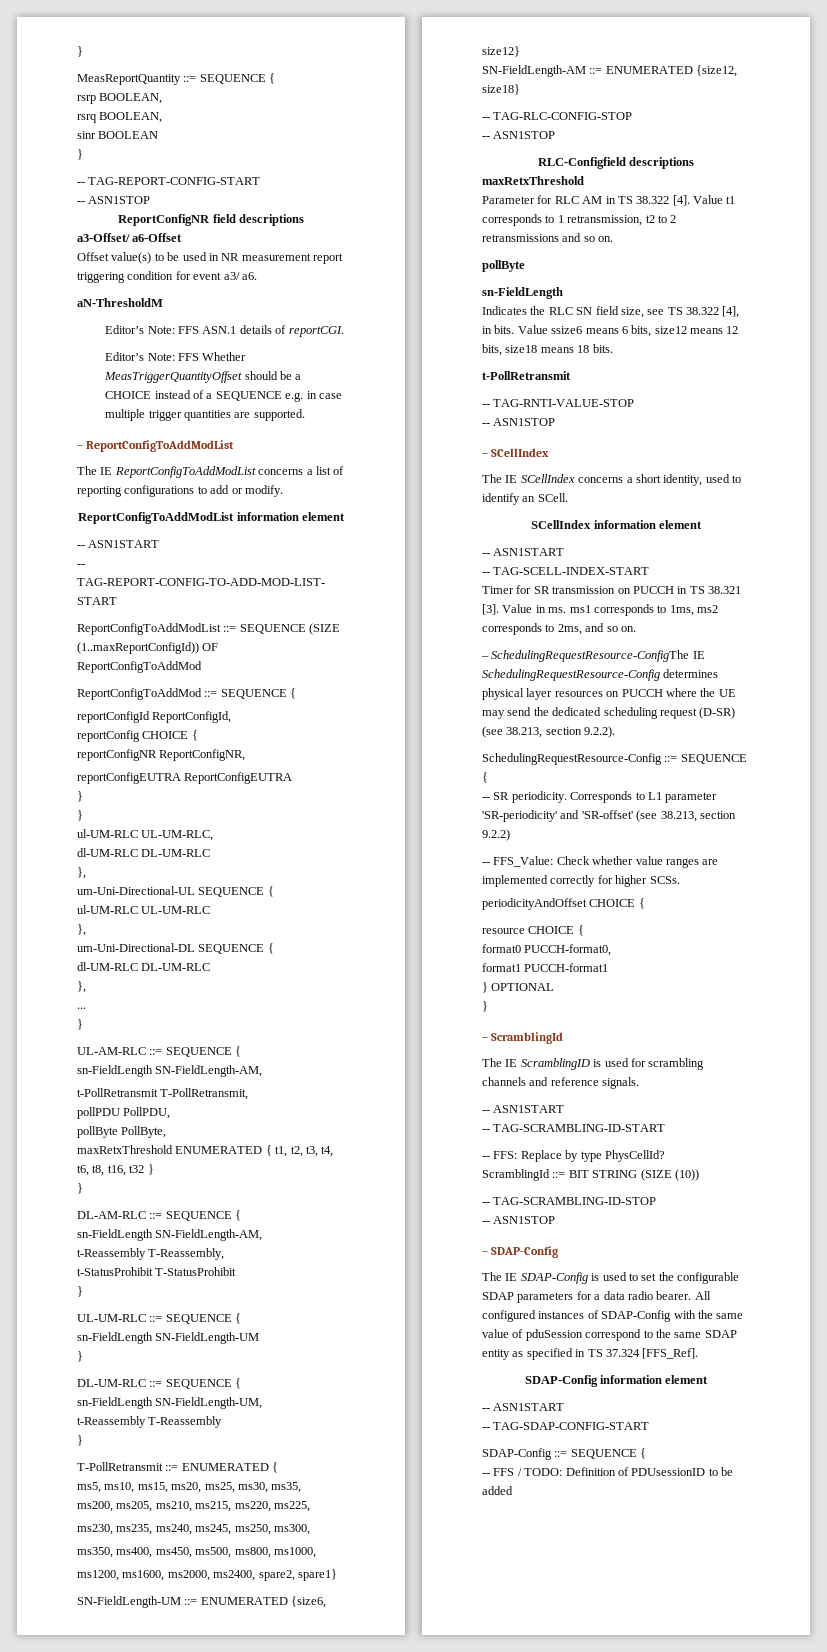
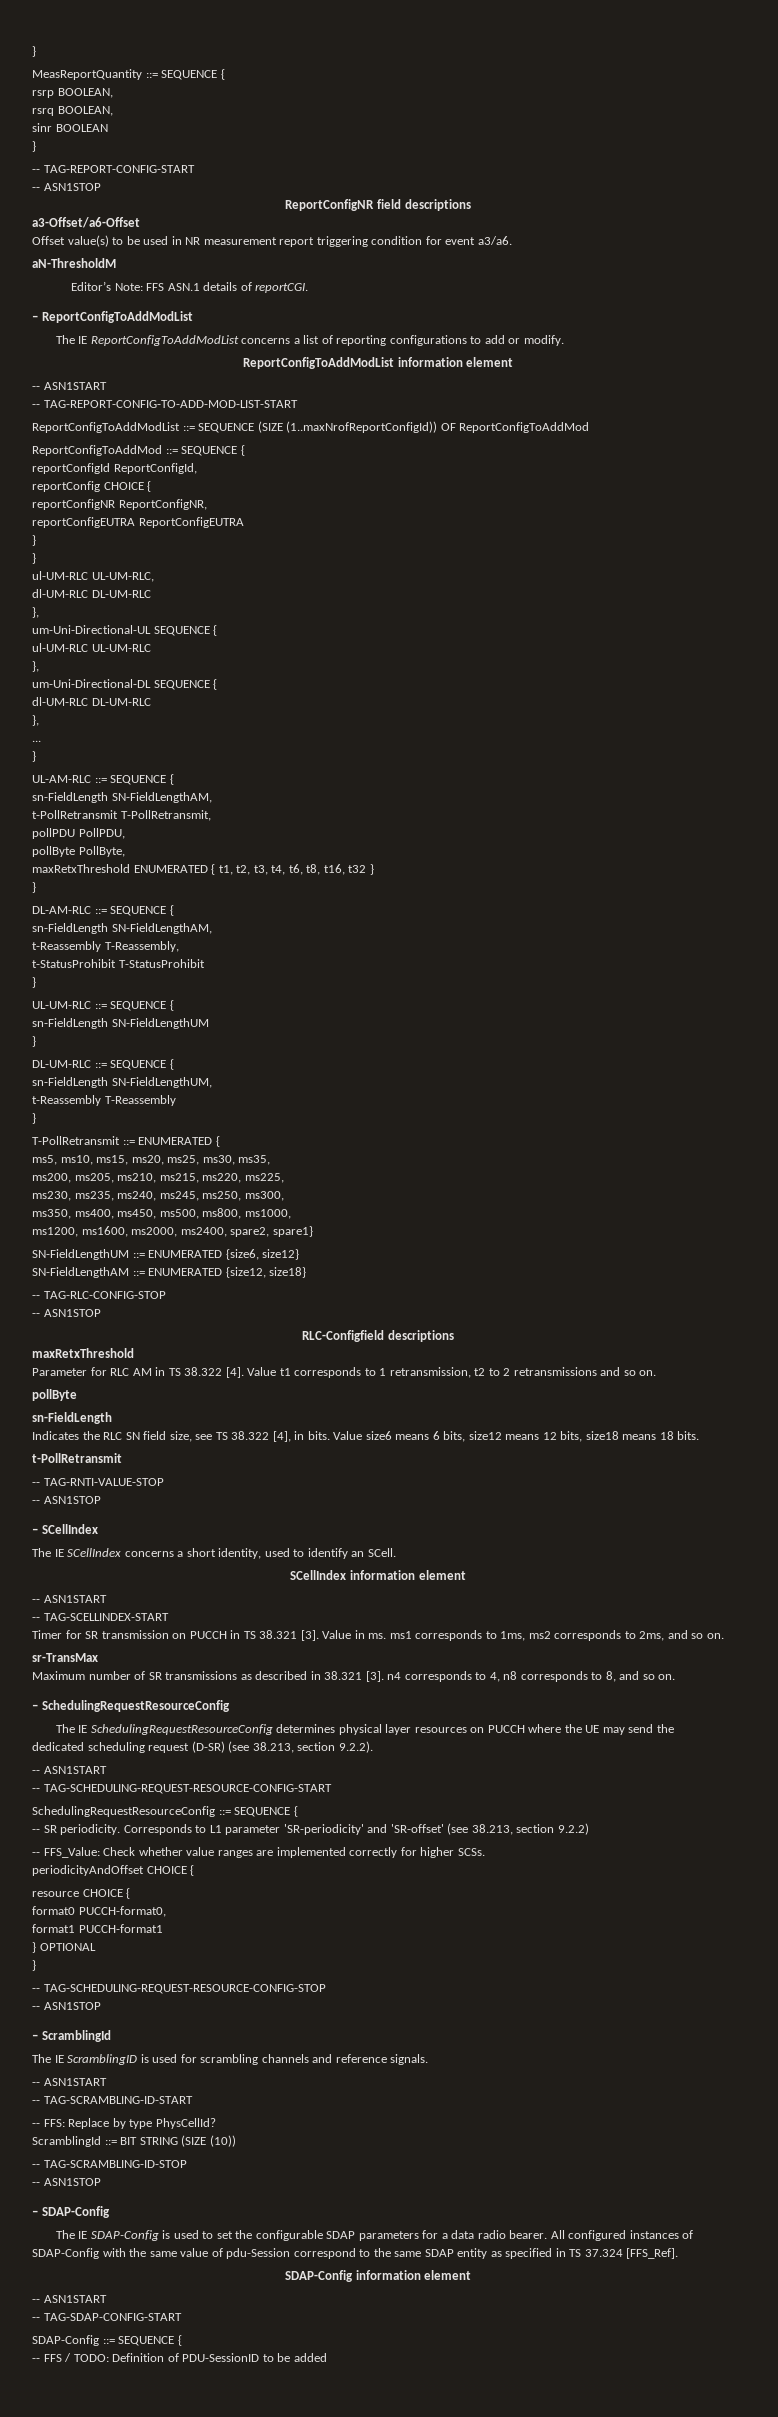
- a3-Offset/ a6-Offset
+ a3-Offset/a6-Offset
- Offset value(s) to be used in NR measurement report triggering condition for event a3/ a6.
+ Offset value(s) to be used in NR measurement report triggering condition for event a3/a6.
- Editor’s Note: FFS Whether MeasTriggerQuantityOffset should be a CHOICE instead of a SEQUENCE e.g. in case multiple trigger quantities are supported.
- ReportConfigToAddModList ::= SEQUENCE (SIZE (1..maxReportConfigId)) OF ReportConfigToAddMod
+ ReportConfigToAddModList ::= SEQUENCE (SIZE (1..maxNrofReportConfigId)) OF ReportConfigToAddMod
  UL-AM-RLC ::= SEQUENCE {
- sn-FieldLength SN-FieldLength-AM,
+ sn-FieldLength SN-FieldLengthAM,
  DL-AM-RLC ::= SEQUENCE {
- sn-FieldLength SN-FieldLength-AM,
+ sn-FieldLength SN-FieldLengthAM,
- sn-FieldLength SN-FieldLength-UM
+ sn-FieldLength SN-FieldLengthUM
- sn-FieldLength SN-FieldLength-UM,
+ sn-FieldLength SN-FieldLengthUM,
- SN-FieldLength-UM ::= ENUMERATED {size6, size12}
+ SN-FieldLengthUM ::= ENUMERATED {size6, size12}
- SN-FieldLength-AM ::= ENUMERATED {size12, size18}
+ SN-FieldLengthAM ::= ENUMERATED {size12, size18}
- Value ssize6 means 6 bits, size12 means 12 bits, size18 means 18 bits.
+ Value size6 means 6 bits, size12 means 12 bits, size18 means 18 bits.
- -- TAG-SCELL-INDEX-START
+ -- TAG-SCELLINDEX-START
- – SchedulingRequestResource-ConfigThe IE SchedulingRequestResource-Config determines physical layer resources on PUCCH where the UE may send the dedicated scheduling request (D-SR) (see 38.213, section 9.2.2).
- SchedulingRequestResource-Config ::= SEQUENCE {
+ sr-TransMax
+ Maximum number of SR transmissions as described in 38.321 [3]. n4 corresponds to 4, n8 corresponds to 8, and so on.
+ – SchedulingRequestResourceConfig
+ The IE SchedulingRequestResourceConfig determines physical layer resources on PUCCH where the UE may send the dedicated scheduling request (D-SR) (see 38.213, section 9.2.2).
+ -- ASN1START
+ -- TAG-SCHEDULING-REQUEST-RESOURCE-CONFIG-START
+ SchedulingRequestResourceConfig ::= SEQUENCE {
+ -- TAG-SCHEDULING-REQUEST-RESOURCE-CONFIG-STOP
+ -- ASN1STOP
- All configured instances of SDAP-Config with the same value of pduSession correspond to the same SDAP entity as specified in TS 37.324 [FFS_Ref].
+ All configured instances of SDAP-Config with the same value of pdu-Session correspond to the same SDAP entity as specified in TS 37.324 [FFS_Ref].
- -- FFS / TODO: Definition of PDUsessionID to be added
+ -- FFS / TODO: Definition of PDU-SessionID to be added

